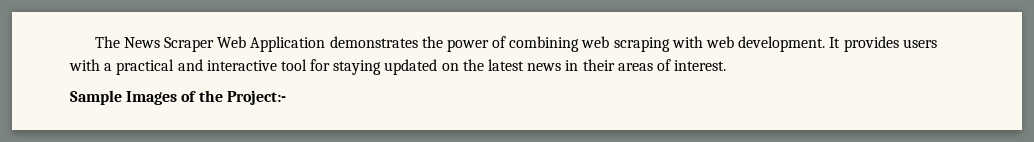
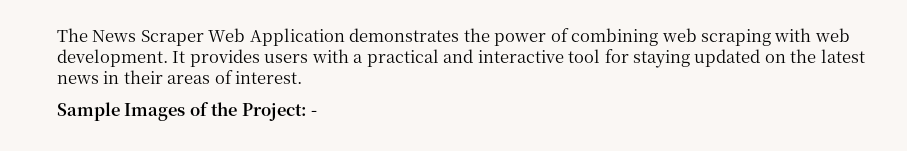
- Sample Images of the Project:-
+ Sample Images of the Project: -

